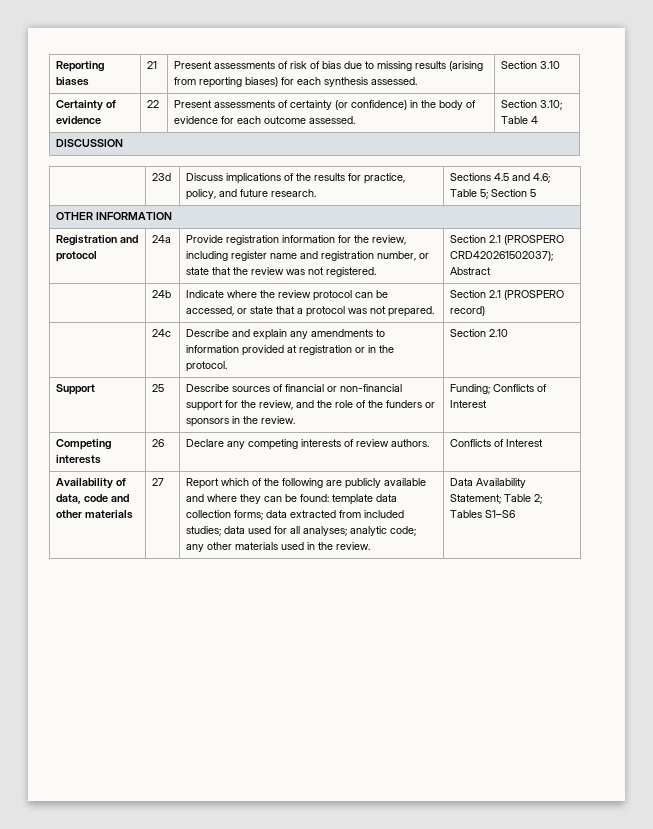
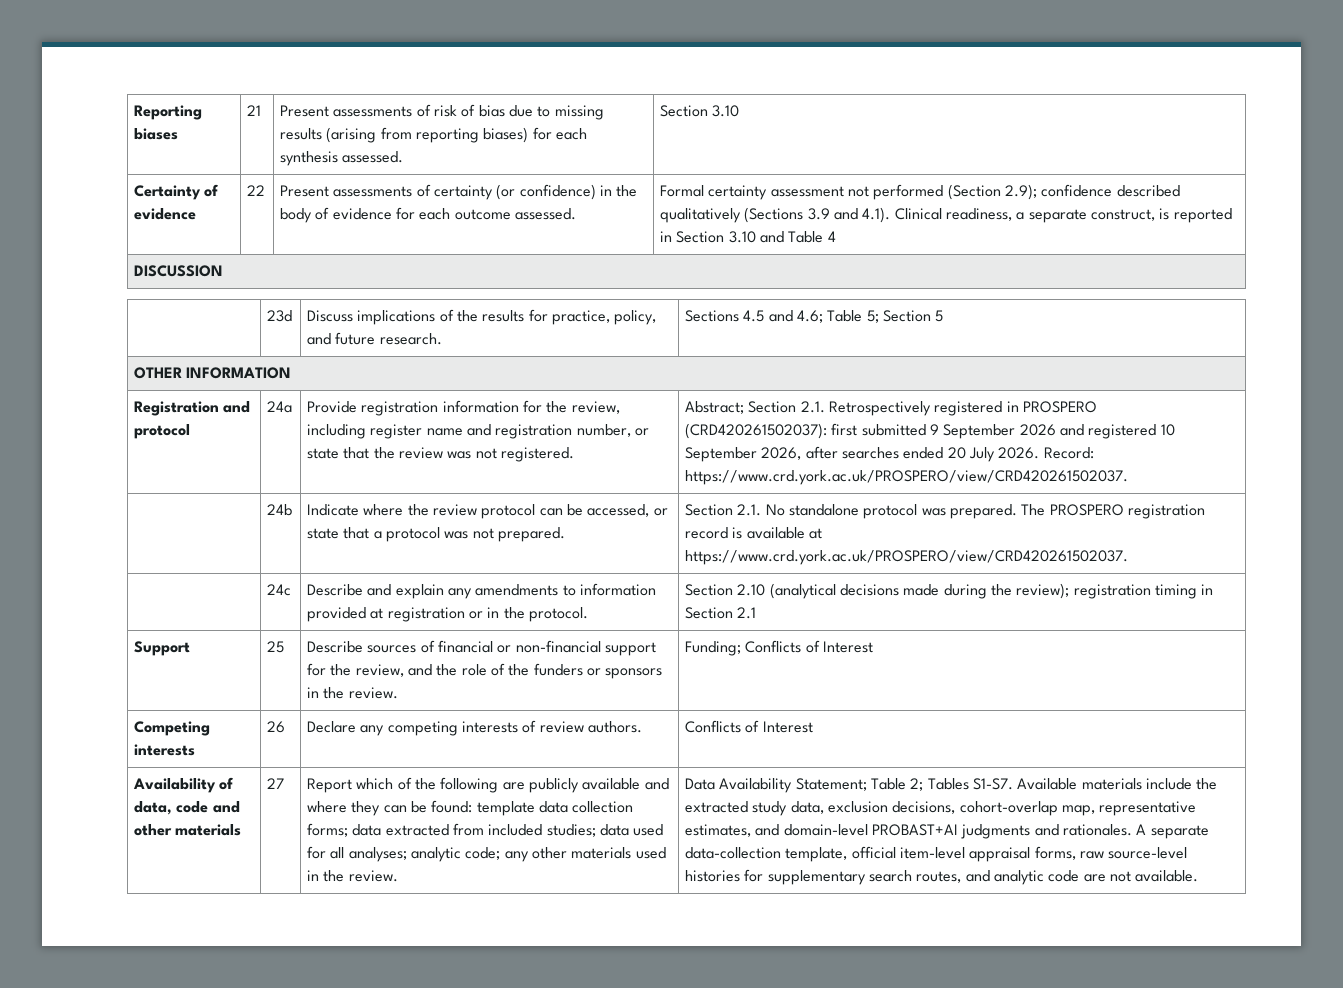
- Section 3.10; Table 4
+ Formal certainty assessment not performed (Section 2.9); confidence described qualitatively (Sections 3.9 and 4.1). Clinical readiness, a separate construct, is reported in Section 3.10 and Table 4
- Section 2.1 (PROSPERO CRD420261502037); Abstract
+ Abstract; Section 2.1. Retrospectively registered in PROSPERO (CRD420261502037): first submitted 9 September 2026 and registered 10 September 2026, after searches ended 20 July 2026. Record: https://www.crd.york.ac.uk/PROSPERO/view/CRD420261502037.
- | 24b | Indicate where the review protocol can be accessed, or state that a protocol was not prepared. | Section 2.1 (PROSPERO record)
+ | 24b | Indicate where the review protocol can be accessed, or state that a protocol was not prepared. | Section 2.1. No standalone protocol was prepared. The PROSPERO registration record is available at https://www.crd.york.ac.uk/PROSPERO/view/CRD420261502037.
- | 24c | Describe and explain any amendments to information provided at registration or in the protocol. | Section 2.10
+ | 24c | Describe and explain any amendments to information provided at registration or in the protocol. | Section 2.10 (analytical decisions made during the review); registration timing in Section 2.1
- Data Availability Statement; Table 2; Tables S1–S6
+ Data Availability Statement; Table 2; Tables S1-S7. Available materials include the extracted study data, exclusion decisions, cohort-overlap map, representative estimates, and domain-level PROBAST+AI judgments and rationales. A separate data-collection template, official item-level appraisal forms, raw source-level histories for supplementary search routes, and analytic code are not available.

